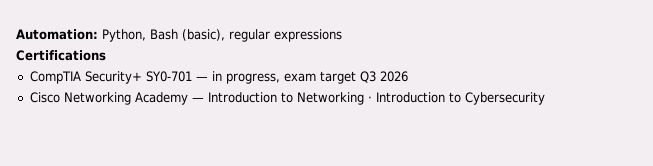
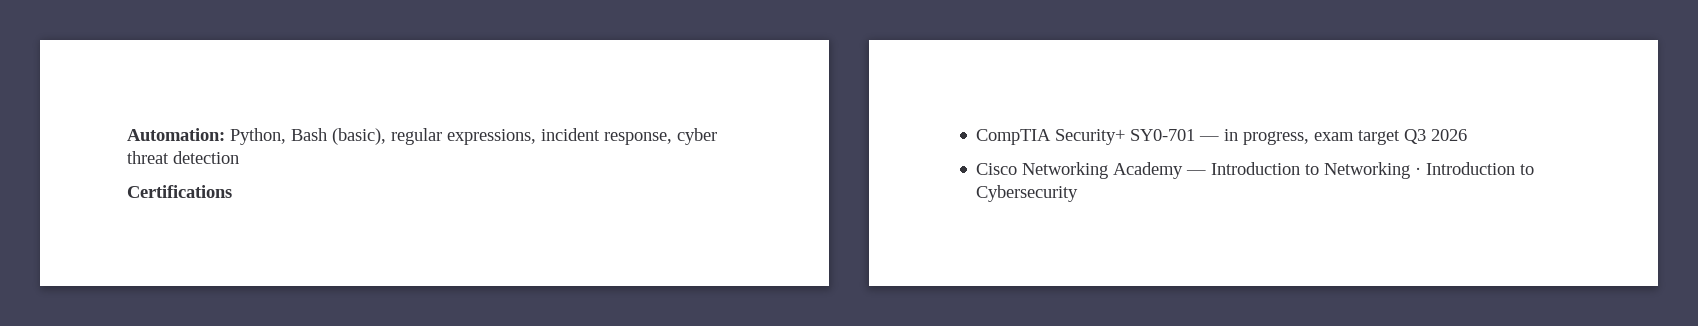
- Automation: Python, Bash (basic), regular expressions
+ Automation: Python, Bash (basic), regular expressions, incident response, cyber threat detection

